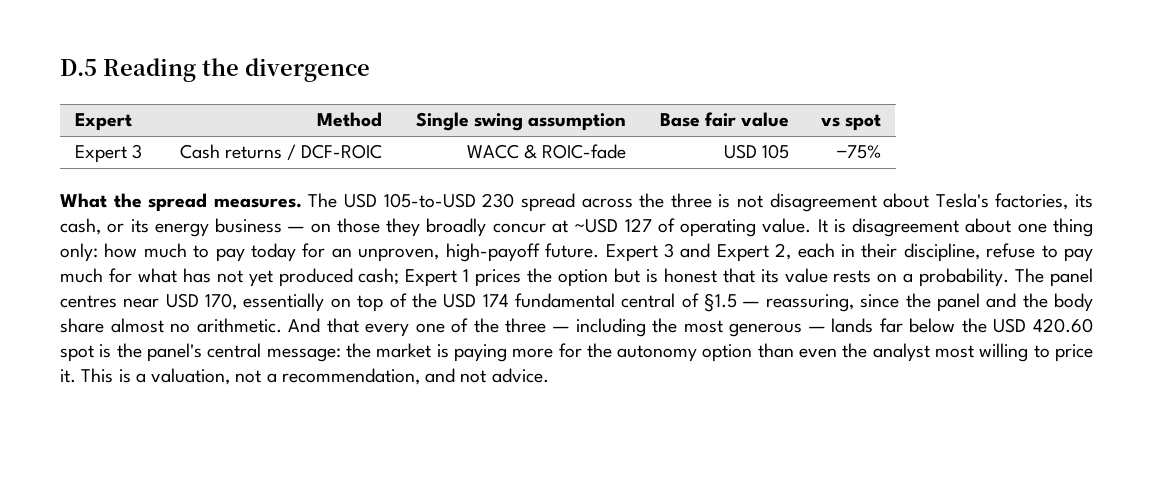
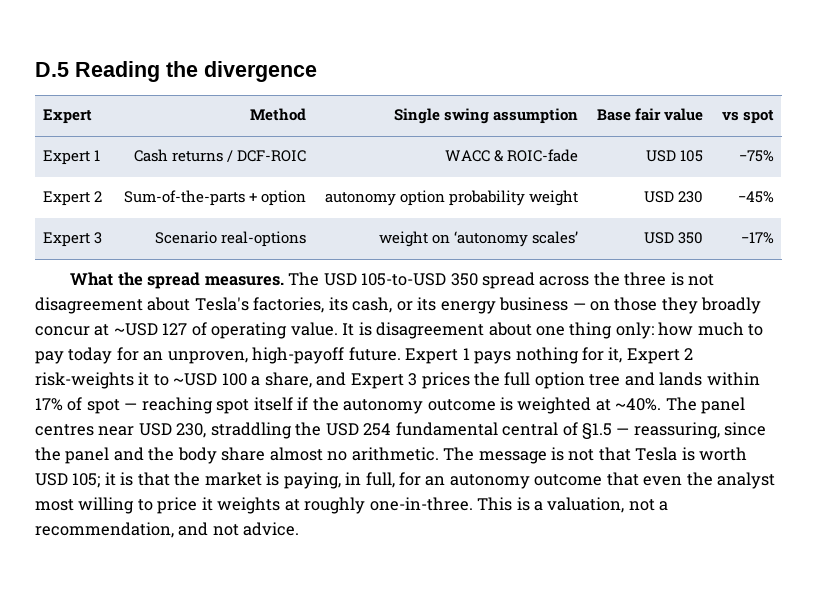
- Expert 3 | Cash returns / DCF-ROIC | WACC & ROIC-fade | USD 105 | −75%
+ Expert 1 | Cash returns / DCF-ROIC | WACC & ROIC-fade | USD 105 | −75%
+ Expert 2 | Sum-of-the-parts + option | autonomy option probability weight | USD 230 | −45%
+ Expert 3 | Scenario real-options | weight on ‘autonomy scales’ | USD 350 | −17%
- The USD 105-to-USD 230 spread across the three is not disagreement about Tesla's factories, its cash, or its energy business — on those they broadly concur at ~USD 127 of operating value.
+ The USD 105-to-USD 350 spread across the three is not disagreement about Tesla's factories, its cash, or its energy business — on those they broadly concur at ~USD 127 of operating value.
- Expert 3 and Expert 2, each in their discipline, refuse to pay much for what has not yet produced cash; Expert 1 prices the option but is honest that its value rests on a probability.
+ Expert 1 pays nothing for it, Expert 2 risk-weights it to ~USD 100 a share, and Expert 3 prices the full option tree and lands within 17% of spot — reaching spot itself if the autonomy outcome is weighted at ~40%.
- The panel centres near USD 170, essentially on top of the USD 174 fundamental central of §1.5 — reassuring, since the panel and the body share almost no arithmetic.
+ The panel centres near USD 230, straddling the USD 254 fundamental central of §1.5 — reassuring, since the panel and the body share almost no arithmetic.
- And that every one of the three — including the most generous — lands far below the USD 420.60 spot is the panel's central message: the market is paying more for the autonomy option than even the analyst most willing to price it.
+ The message is not that Tesla is worth USD 105; it is that the market is paying, in full, for an autonomy outcome that even the analyst most willing to price it weights at roughly one-in-three.

